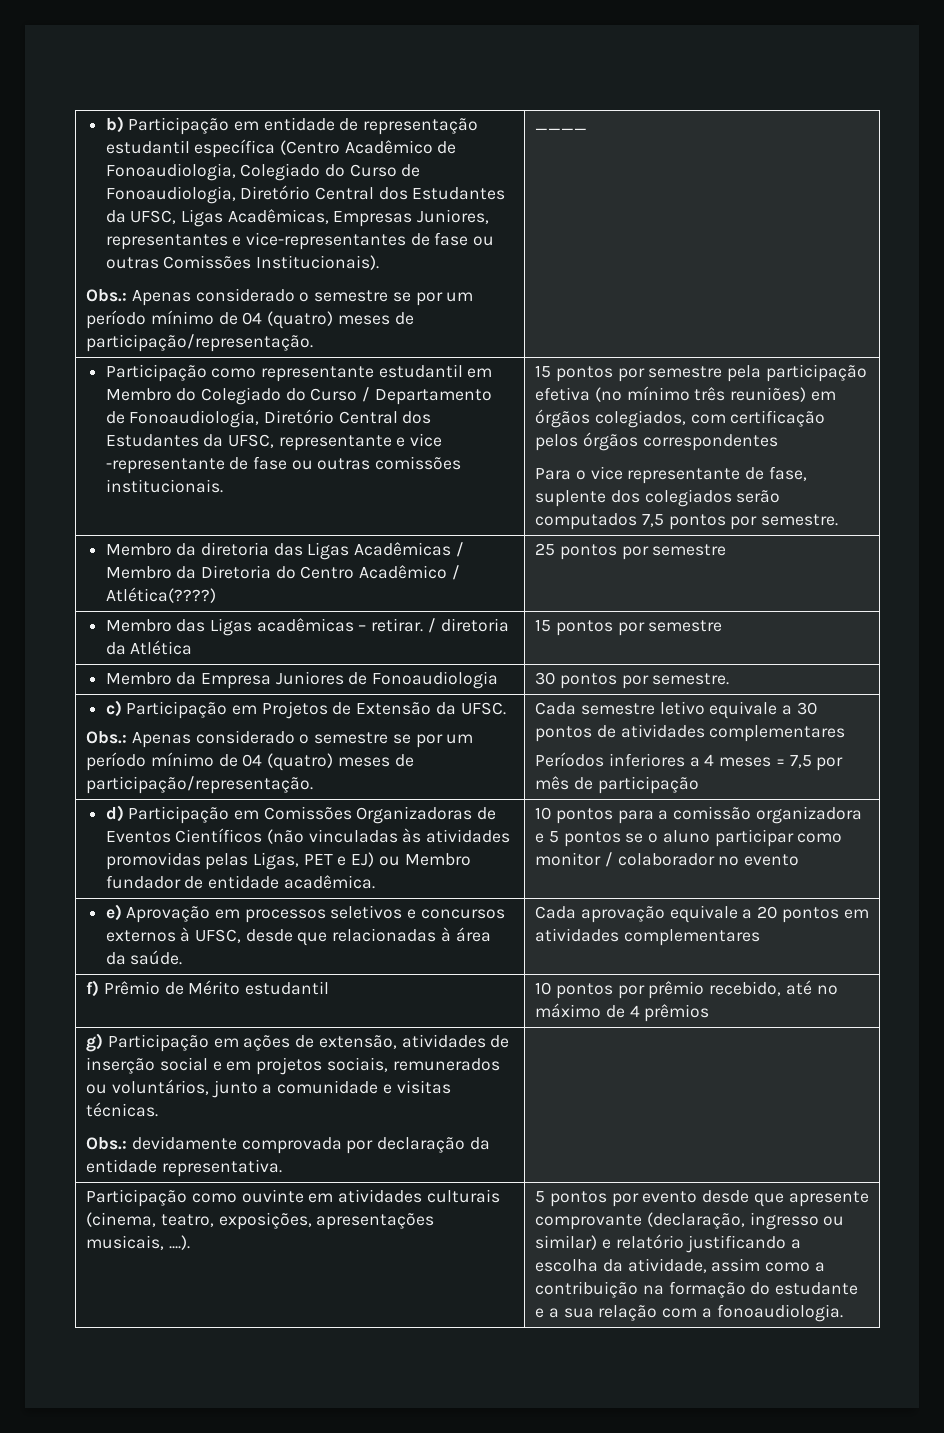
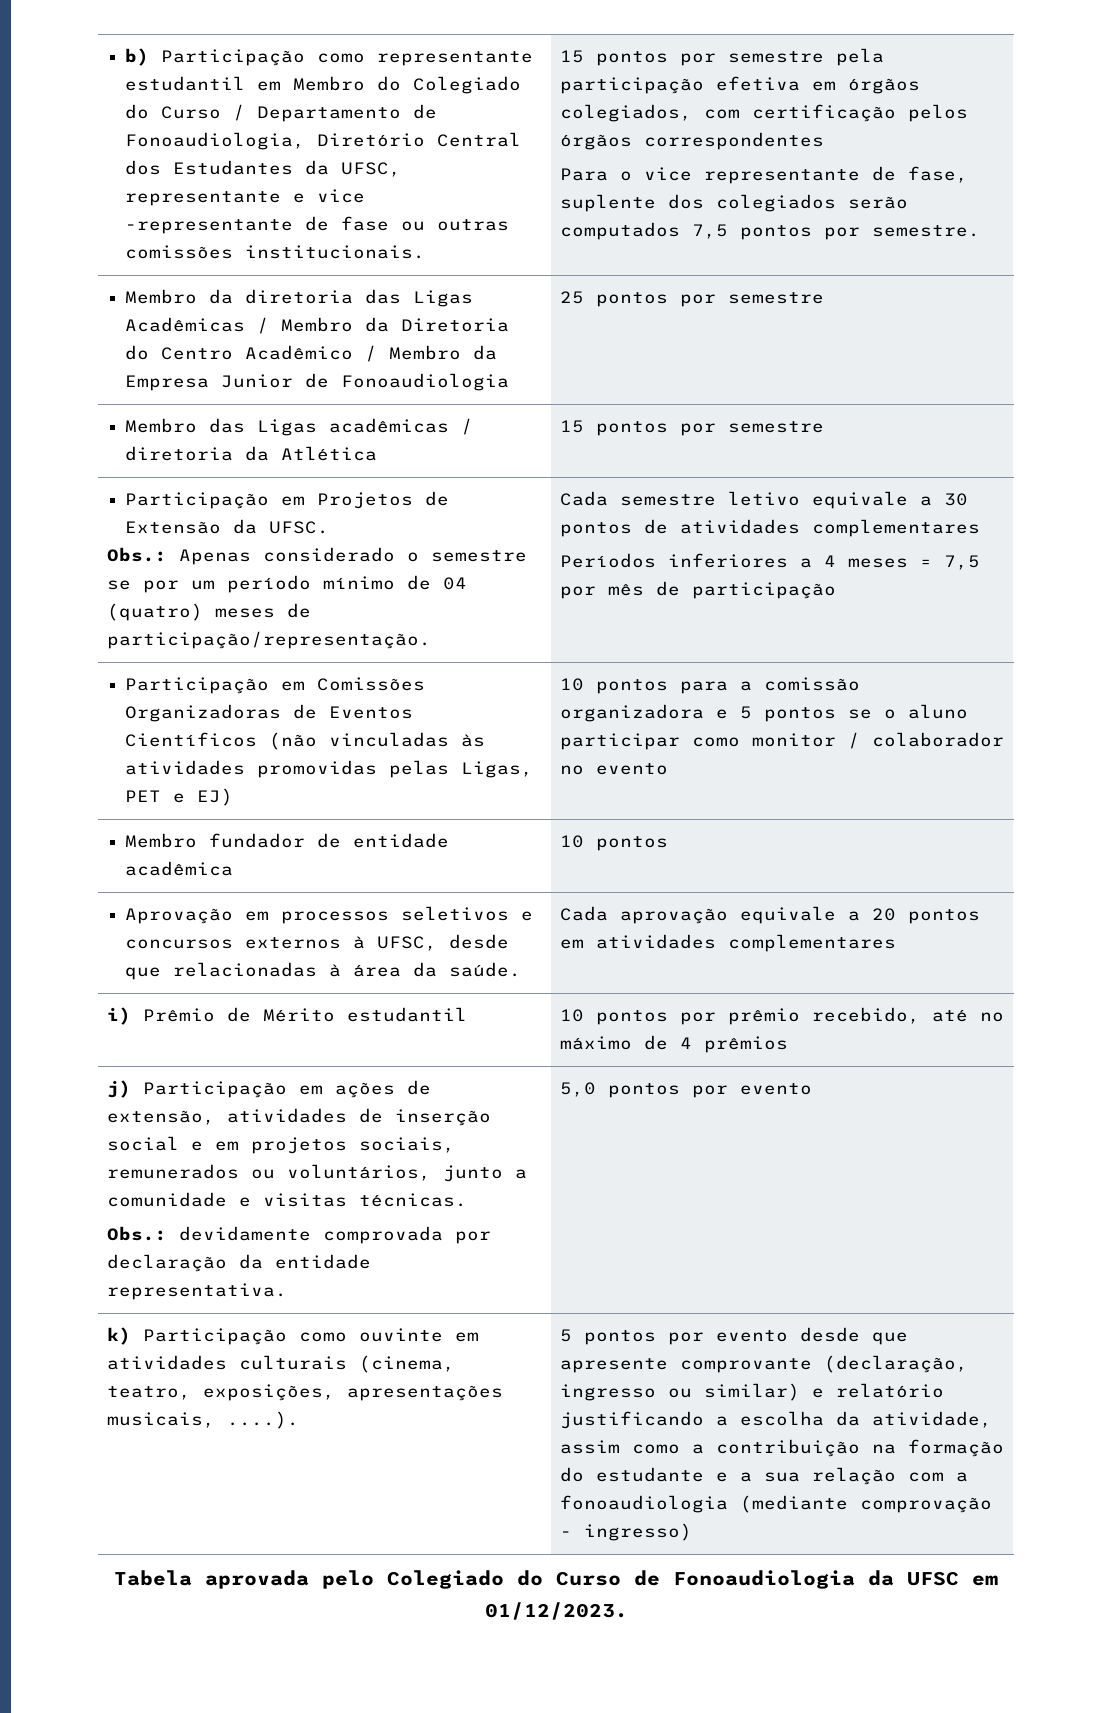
- b) Participação em entidade de representação estudantil específica (Centro Acadêmico de Fonoaudiologia, Colegiado do Curso de Fonoaudiologia, Diretório Central dos Estudantes da UFSC, Ligas Acadêmicas, Empresas Juniores, representantes e vice-representantes de fase ou outras Comissões Institucionais).
- Obs.: Apenas considerado o semestre se por um período mínimo de 04 (quatro) meses de participação/representação. | ____
- Participação como representante estudantil em Membro do Colegiado do Curso / Departamento de Fonoaudiologia, Diretório Central dos Estudantes da UFSC, representante e vice -representante de fase ou outras comissões institucionais.
+ b) Participação como representante estudantil em Membro do Colegiado do Curso / Departamento de Fonoaudiologia, Diretório Central dos Estudantes da UFSC, representante e vice -representante de fase ou outras comissões institucionais.
- 15 pontos por semestre pela participação efetiva (no mínimo três reuniões) em órgãos colegiados, com certificação pelos órgãos correspondentes
+ 15 pontos por semestre pela participação efetiva em órgãos colegiados, com certificação pelos órgãos correspondentes
- Membro da diretoria das Ligas Acadêmicas / Membro da Diretoria do Centro Acadêmico / Atlética(????) | 25 pontos por semestre
+ Membro da diretoria das Ligas Acadêmicas / Membro da Diretoria do Centro Acadêmico / Membro da Empresa Junior de Fonoaudiologia | 25 pontos por semestre
- Membro das Ligas acadêmicas – retirar. / diretoria da Atlética | 15 pontos por semestre
+ Membro das Ligas acadêmicas / diretoria da Atlética | 15 pontos por semestre
- Membro da Empresa Juniores de Fonoaudiologia | 30 pontos por semestre.
- c) Participação em Projetos de Extensão da UFSC.
+ Participação em Projetos de Extensão da UFSC.
- d) Participação em Comissões Organizadoras de Eventos Científicos (não vinculadas às atividades promovidas pelas Ligas, PET e EJ) ou Membro fundador de entidade acadêmica.
+ Participação em Comissões Organizadoras de Eventos Científicos (não vinculadas às atividades promovidas pelas Ligas, PET e EJ)
- e) Aprovação em processos seletivos e concursos externos à UFSC, desde que relacionadas à área da saúde. | Cada aprovação equivale a 20 pontos em atividades complementares
+ Membro fundador de entidade acadêmica | 10 pontos
+ Aprovação em processos seletivos e concursos externos à UFSC, desde que relacionadas à área da saúde. | Cada aprovação equivale a 20 pontos em atividades complementares
- f) Prêmio de Mérito estudantil | 10 pontos por prêmio recebido, até no máximo de 4 prêmios
+ i) Prêmio de Mérito estudantil | 10 pontos por prêmio recebido, até no máximo de 4 prêmios
- g) Participação em ações de extensão, atividades de inserção social e em projetos sociais, remunerados ou voluntários, junto a comunidade e visitas técnicas.
- Obs.: devidamente comprovada por declaração da entidade representativa. |
- Participação como ouvinte em atividades culturais (cinema, teatro, exposições, apresentações musicais, ....).
+ j) Participação em ações de extensão, atividades de inserção social e em projetos sociais, remunerados ou voluntários, junto a comunidade e visitas técnicas.
+ Obs.: devidamente comprovada por declaração da entidade representativa. | 5,0 pontos por evento
+ k) Participação como ouvinte em atividades culturais (cinema, teatro, exposições, apresentações musicais, ....).
- 5 pontos por evento desde que apresente comprovante (declaração, ingresso ou similar) e relatório justificando a escolha da atividade, assim como a contribuição na formação do estudante e a sua relação com a fonoaudiologia.
+ 5 pontos por evento desde que apresente comprovante (declaração, ingresso ou similar) e relatório justificando a escolha da atividade, assim como a contribuição na formação do estudante e a sua relação com a fonoaudiologia (mediante comprovação - ingresso)
+ Tabela aprovada pelo Colegiado do Curso de Fonoaudiologia da UFSC em 01/12/2023.

